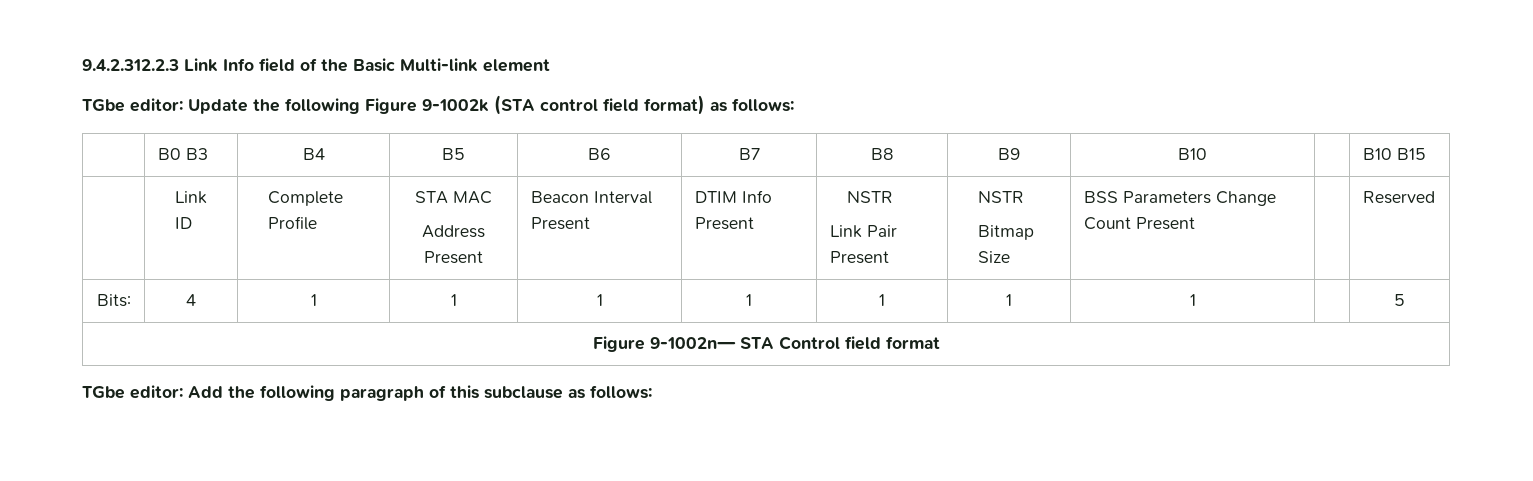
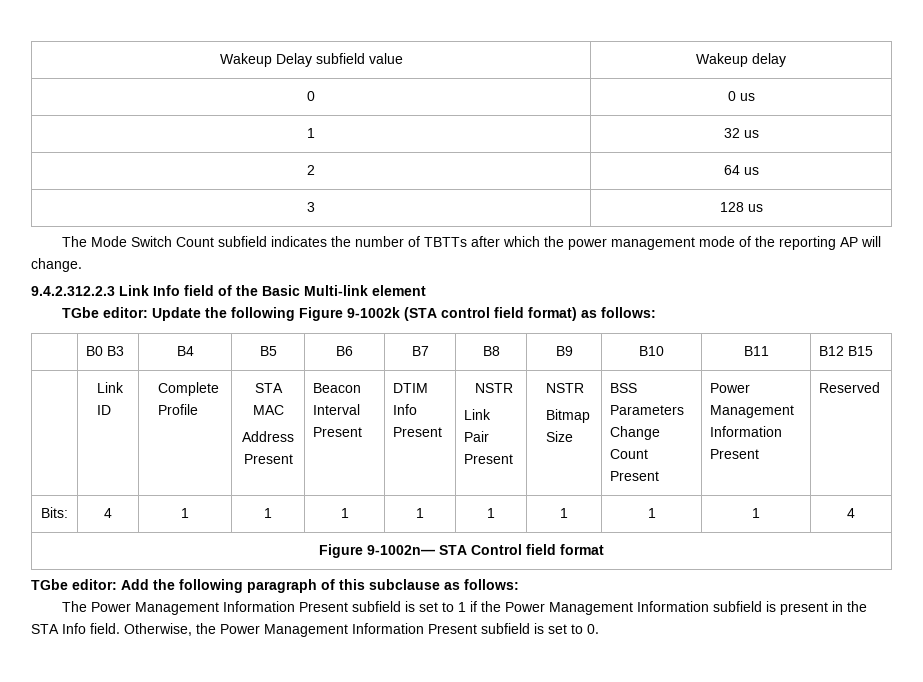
+ Wakeup Delay subfield value | Wakeup delay
+ 0 | 0 us
+ 1 | 32 us
+ 2 | 64 us
+ 3 | 128 us
+ The Mode Switch Count subfield indicates the number of TBTTs after which the power management mode of the reporting AP will change.
- | B0 B3 | B4 | B5 | B6 | B7 | B8 | B9 | B10 | | B10 B15
+ | B0 B3 | B4 | B5 | B6 | B7 | B8 | B9 | B10 | B11 | B12 B15
  | Link ID | Complete Profile | STA MAC
  Address Present | Beacon Interval Present | DTIM Info Present | NSTR
  Link Pair Present | NSTR
- Bitmap Size | BSS Parameters Change Count Present | | Reserved
+ Bitmap Size | BSS Parameters Change Count Present | Power Management Information Present | Reserved
- Bits: | 4 | 1 | 1 | 1 | 1 | 1 | 1 | 1 | | 5
+ Bits: | 4 | 1 | 1 | 1 | 1 | 1 | 1 | 1 | 1 | 4
+ The Power Management Information Present subfield is set to 1 if the Power Management Information subfield is present in the STA Info field. Otherwise, the Power Management Information Present subfield is set to 0.

